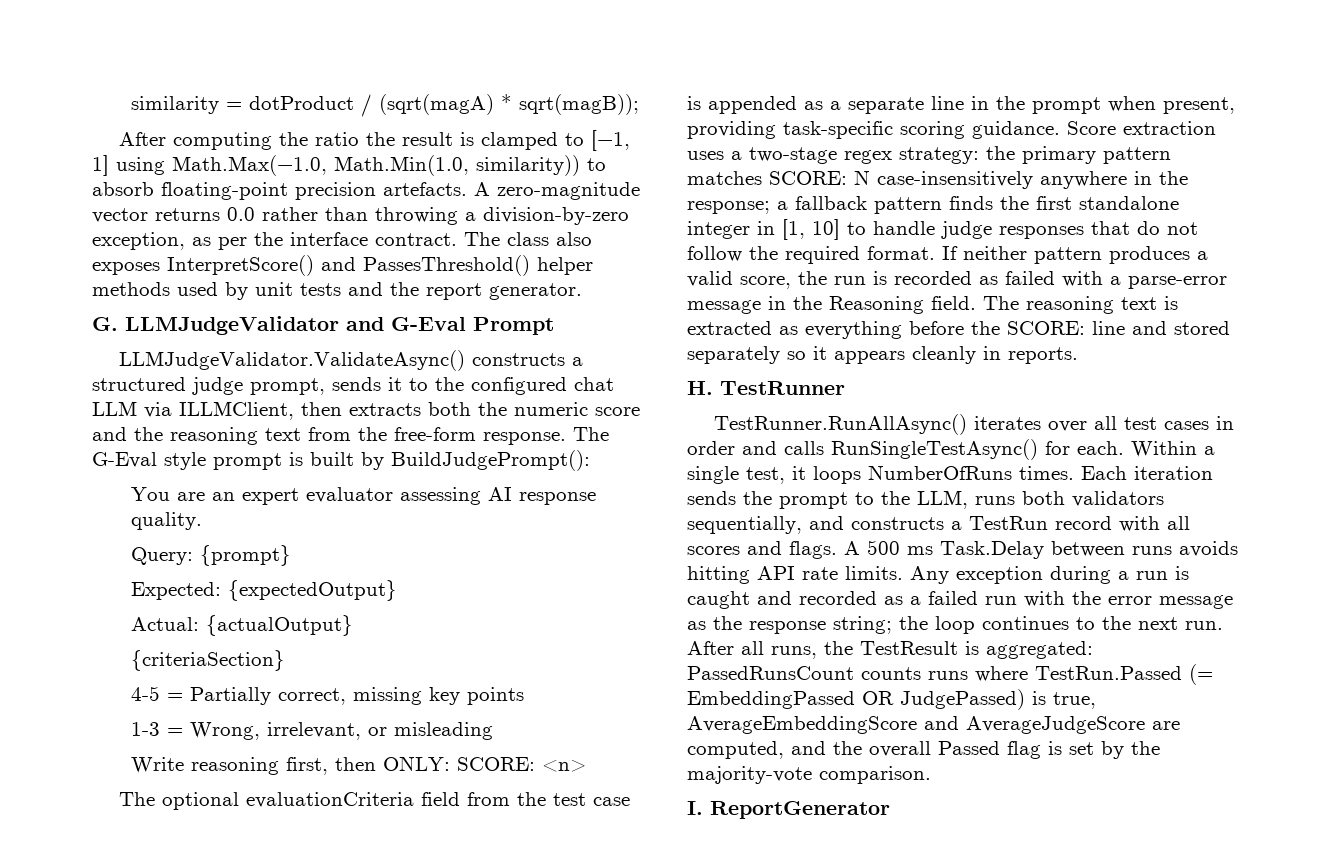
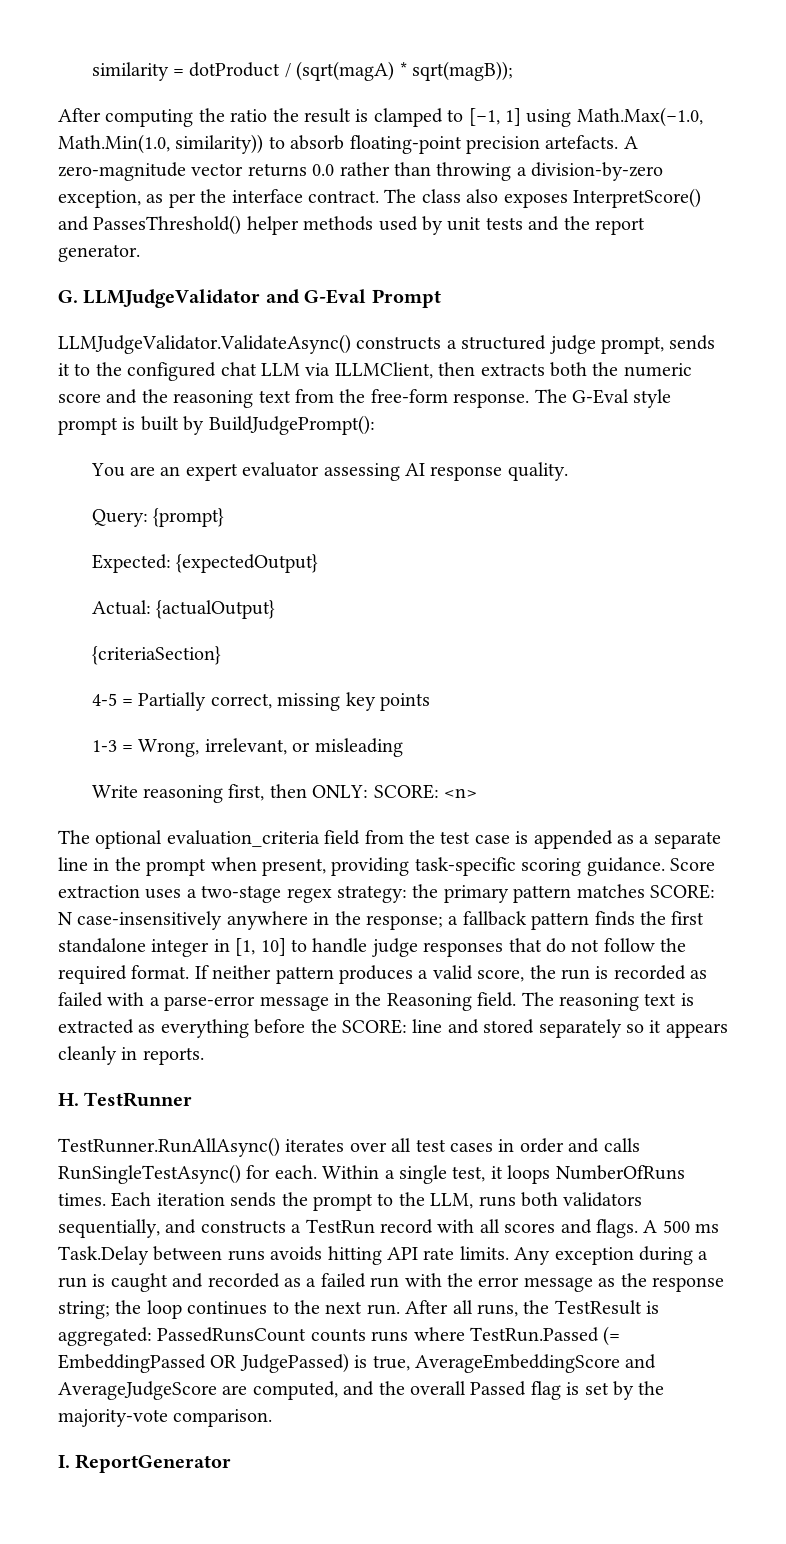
- The optional evaluationCriteria field from the test case is appended as a separate line in the prompt when present, providing task-specific scoring guidance.
+ The optional evaluation_criteria field from the test case is appended as a separate line in the prompt when present, providing task-specific scoring guidance.

